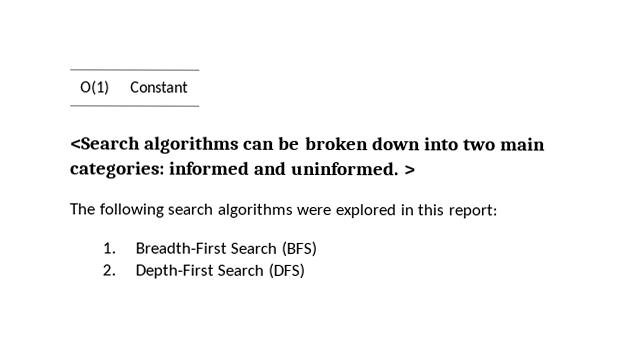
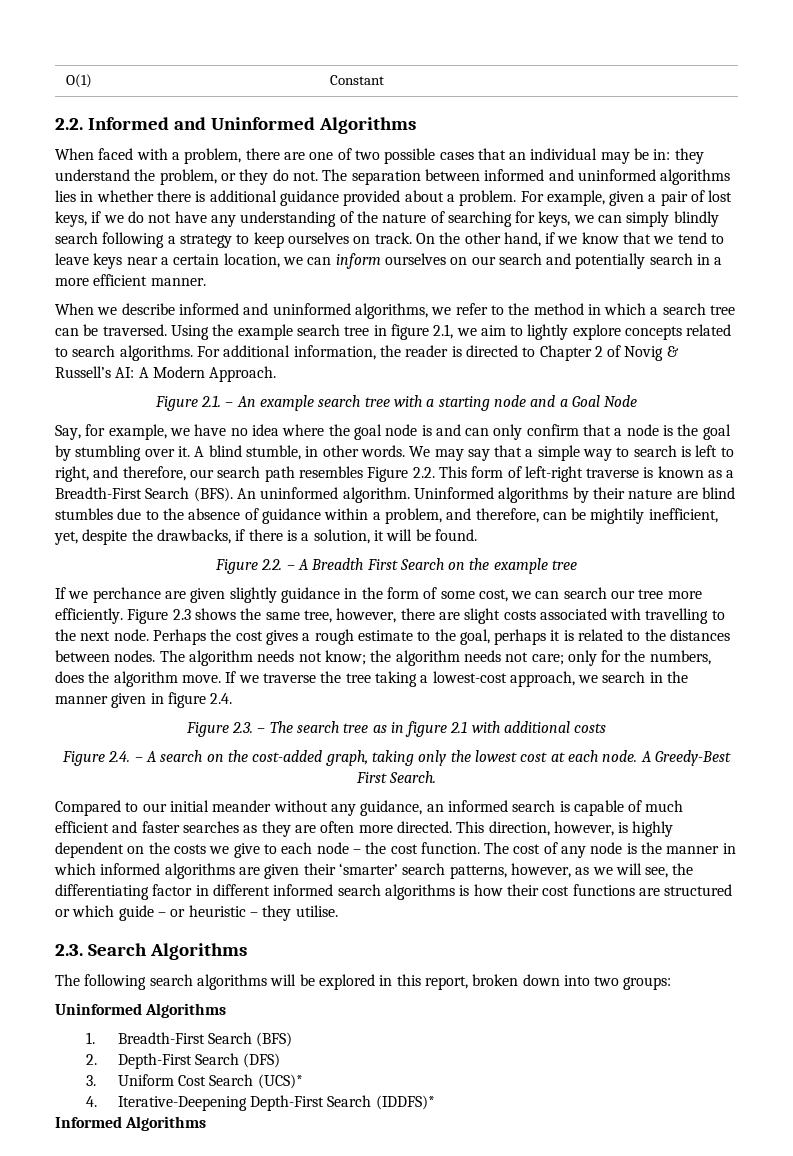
- <Search algorithms can be broken down into two main categories: informed and uninformed. >
+ 2.2. Informed and Uninformed Algorithms
+ When faced with a problem, there are one of two possible cases that an individual may be in: they understand the problem, or they do not. The separation between informed and uninformed algorithms lies in whether there is additional guidance provided about a problem. For example, given a pair of lost keys, if we do not have any understanding of the nature of searching for keys, we can simply blindly search following a strategy to keep ourselves on track. On the other hand, if we know that we tend to leave keys near a certain location, we can inform ourselves on our search and potentially search in a more efficient manner.
+ When we describe informed and uninformed algorithms, we refer to the method in which a search tree can be traversed. Using the example search tree in figure 2.1, we aim to lightly explore concepts related to search algorithms. For additional information, the reader is directed to Chapter 2 of Novig & Russell’s AI: A Modern Approach.
+ Figure 2.1. – An example search tree with a starting node and a Goal Node
+ Say, for example, we have no idea where the goal node is and can only confirm that a node is the goal by stumbling over it. A blind stumble, in other words. We may say that a simple way to search is left to right, and therefore, our search path resembles Figure 2.2. This form of left-right traverse is known as a Breadth-First Search (BFS). An uninformed algorithm. Uninformed algorithms by their nature are blind stumbles due to the absence of guidance within a problem, and therefore, can be mightily inefficient, yet, despite the drawbacks, if there is a solution, it will be found.
+ Figure 2.2. – A Breadth First Search on the example tree
+ If we perchance are given slightly guidance in the form of some cost, we can search our tree more efficiently. Figure 2.3 shows the same tree, however, there are slight costs associated with travelling to the next node. Perhaps the cost gives a rough estimate to the goal, perhaps it is related to the distances between nodes. The algorithm needs not know; the algorithm needs not care; only for the numbers, does the algorithm move. If we traverse the tree taking a lowest-cost approach, we search in the manner given in figure 2.4.
+ Figure 2.3. – The search tree as in figure 2.1 with additional costs
+ Figure 2.4. – A search on the cost-added graph, taking only the lowest cost at each node. A Greedy-Best First Search.
+ Compared to our initial meander without any guidance, an informed search is capable of much efficient and faster searches as they are often more directed. This direction, however, is highly dependent on the costs we give to each node – the cost function. The cost of any node is the manner in which informed algorithms are given their ‘smarter’ search patterns, however, as we will see, the differentiating factor in different informed search algorithms is how their cost functions are structured or which guide – or heuristic – they utilise.
+ 2.3. Search Algorithms
- The following search algorithms were explored in this report:
+ The following search algorithms will be explored in this report, broken down into two groups:
+ Uninformed Algorithms
+ 3. Uniform Cost Search (UCS)*
+ 4. Iterative-Deepening Depth-First Search (IDDFS)*
+ Informed Algorithms

